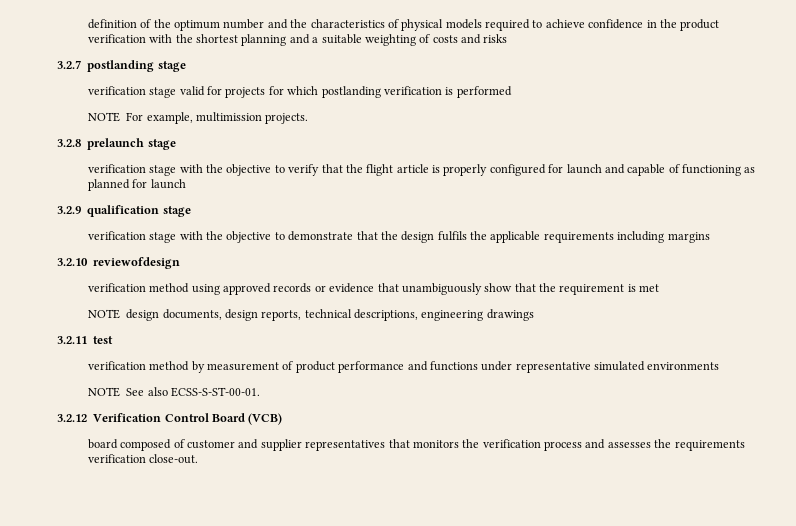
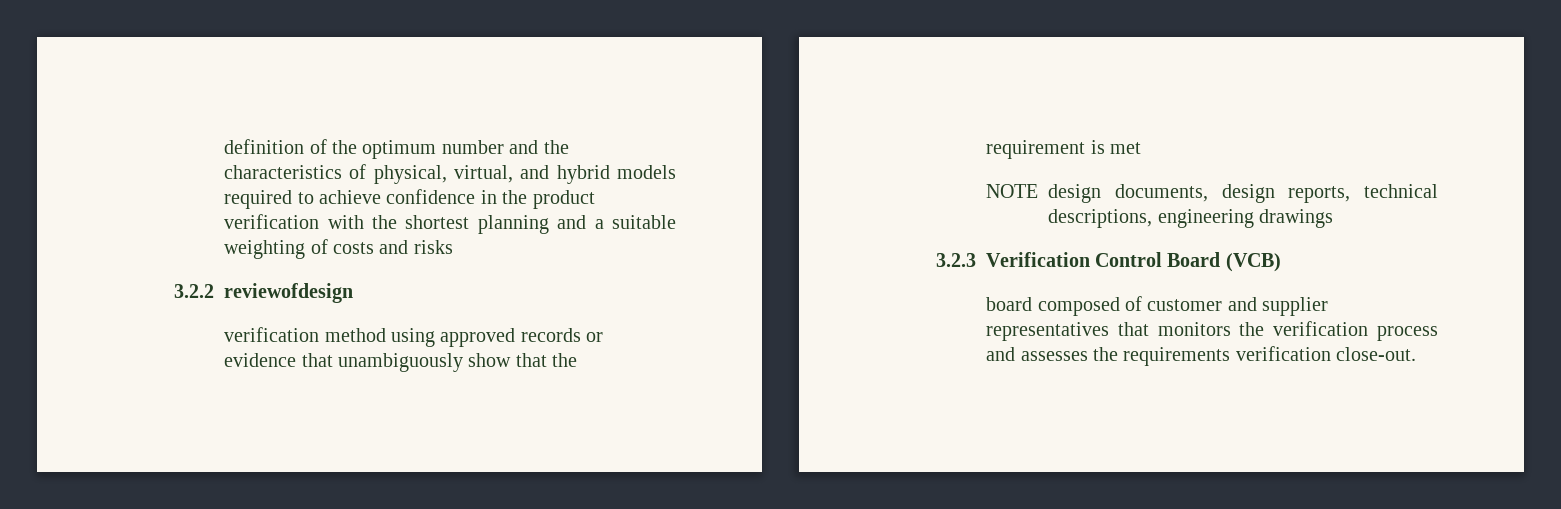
- definition of the optimum number and the characteristics of physical models required to achieve confidence in the product verification with the shortest planning and a suitable weighting of costs and risks
+ definition of the optimum number and the characteristics of physical, virtual, and hybrid models required to achieve confidence in the product verification with the shortest planning and a suitable weighting of costs and risks
- 3.2.7 postlanding stage
- verification stage valid for projects for which postlanding verification is performed
- NOTE For example, multimission projects.
- 3.2.8 prelaunch stage
- verification stage with the objective to verify that the flight article is properly configured for launch and capable of functioning as planned for launch
- 3.2.9 qualification stage
- verification stage with the objective to demonstrate that the design fulfils the applicable requirements including margins
- 3.2.10 reviewofdesign
+ 3.2.2 reviewofdesign
- 3.2.11 test
- verification method by measurement of product performance and functions under representative simulated environments
- NOTE See also ECSS-S-ST-00-01.
- 3.2.12 Verification Control Board (VCB)
+ 3.2.3 Verification Control Board (VCB)

